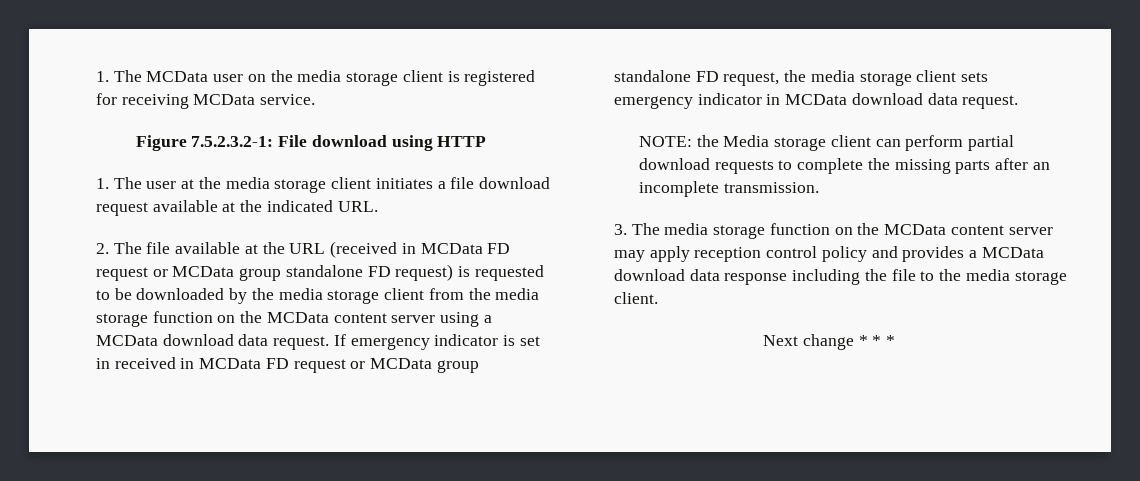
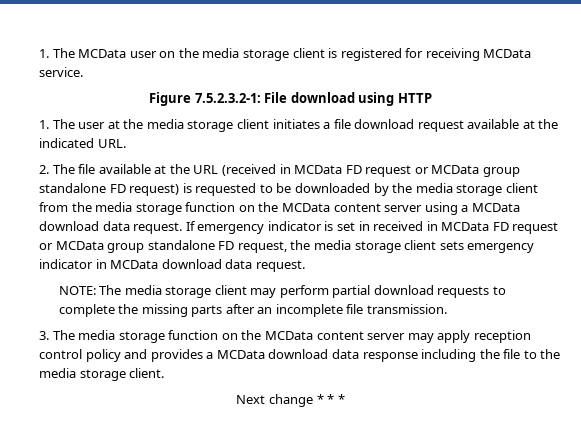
- NOTE: the Media storage client can perform partial download requests to complete the missing parts after an incomplete transmission.
+ NOTE: The media storage client may perform partial download requests to complete the missing parts after an incomplete file transmission.

